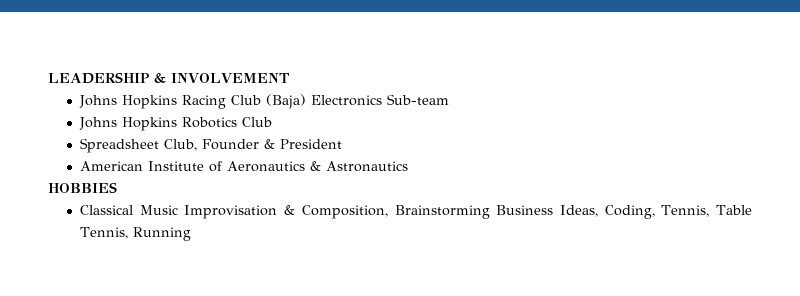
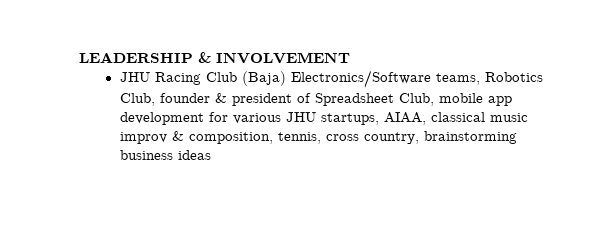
- Johns Hopkins Racing Club (Baja) Electronics Sub-team
- Johns Hopkins Robotics Club
- Spreadsheet Club, Founder & President
- American Institute of Aeronautics & Astronautics
- HOBBIES
- Classical Music Improvisation & Composition, Brainstorming Business Ideas, Coding, Tennis, Table Tennis, Running
+ JHU Racing Club (Baja) Electronics/Software teams, Robotics Club, founder & president of Spreadsheet Club, mobile app development for various JHU startups, AIAA, classical music improv & composition, tennis, cross country, brainstorming business ideas

